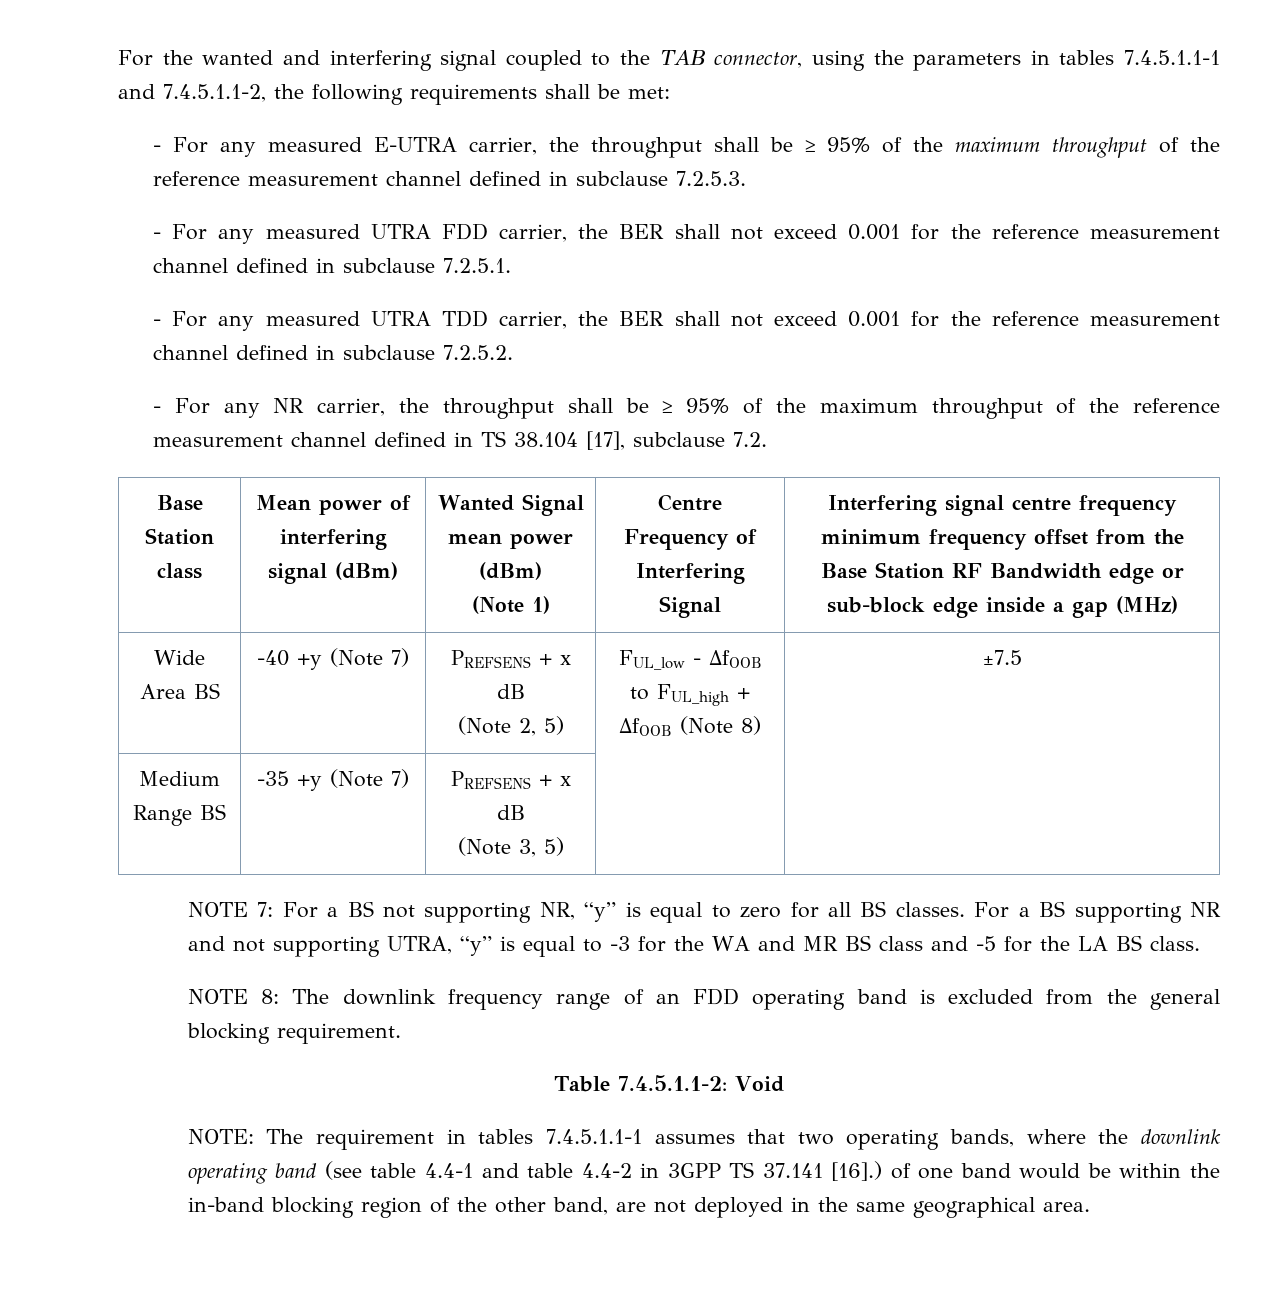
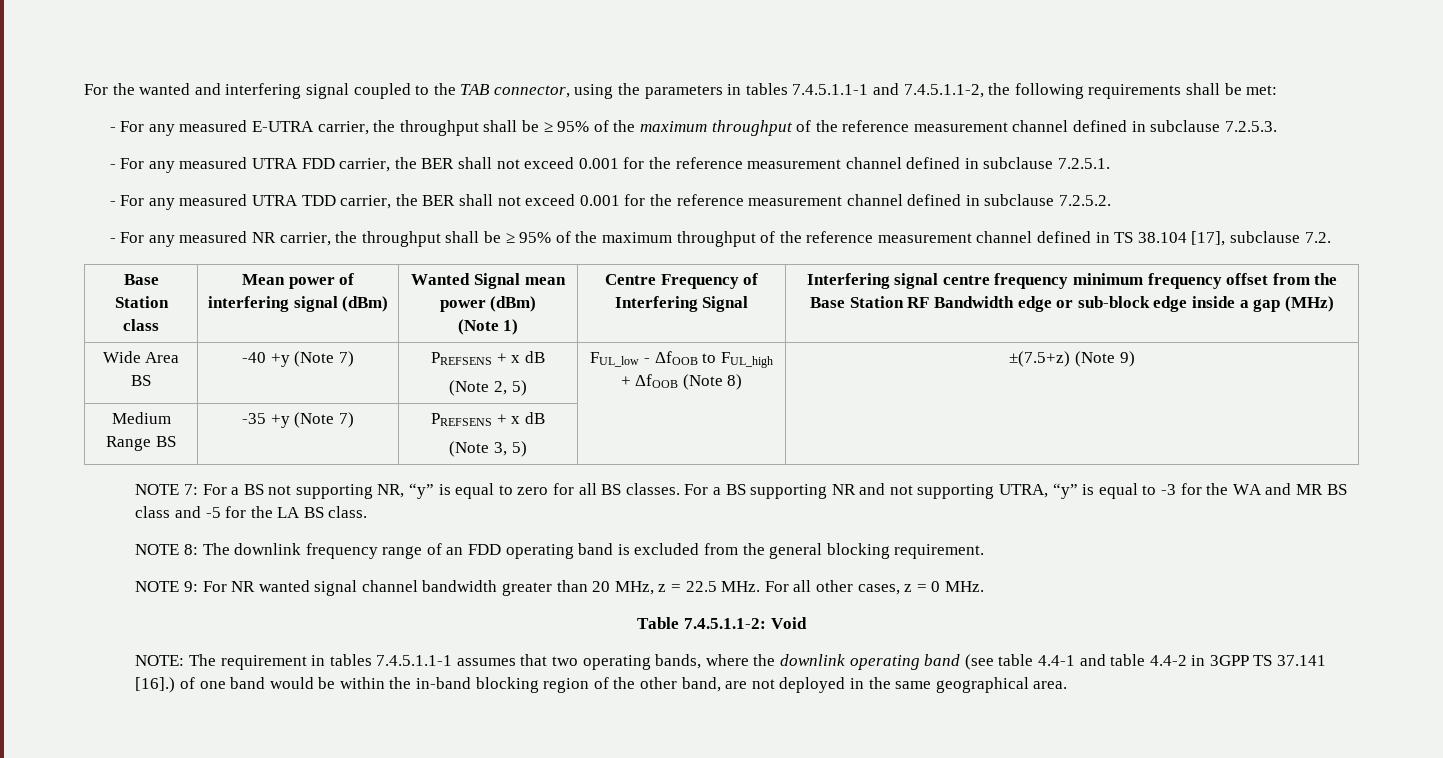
- - For any NR carrier, the throughput shall be ≥ 95% of the maximum throughput of the reference measurement channel defined in TS 38.104 [17], subclause 7.2.
+ - For any measured NR carrier, the throughput shall be ≥ 95% of the maximum throughput of the reference measurement channel defined in TS 38.104 [17], subclause 7.2.
  Wide Area BS | -40 +y (Note 7) | PREFSENS + x dB
- (Note 2, 5) | FUL_low - ΔfOOB to FUL_high + ΔfOOB (Note 8) | ±7.5
+ (Note 2, 5) | FUL_low - ΔfOOB to FUL_high + ΔfOOB (Note 8) | ±(7.5+z) (Note 9)
+ NOTE 9: For NR wanted signal channel bandwidth greater than 20 MHz, z = 22.5 MHz. For all other cases, z = 0 MHz.

